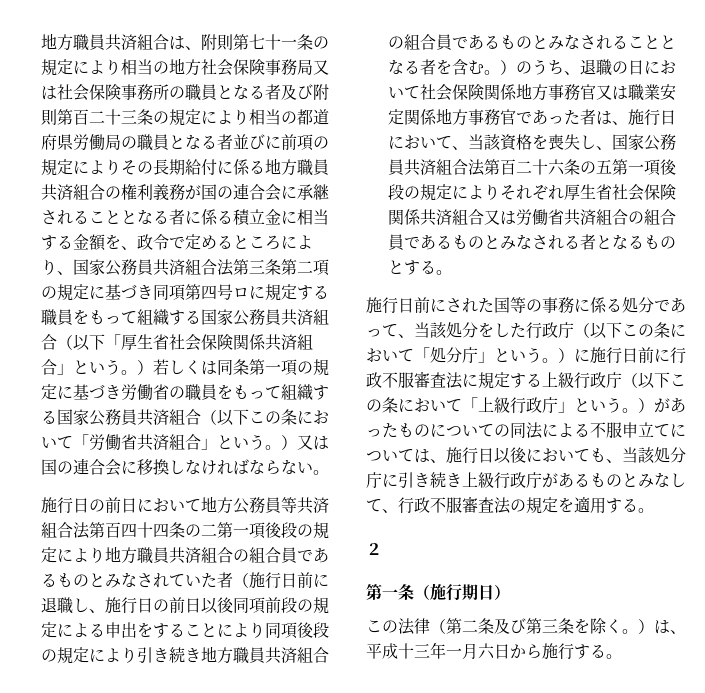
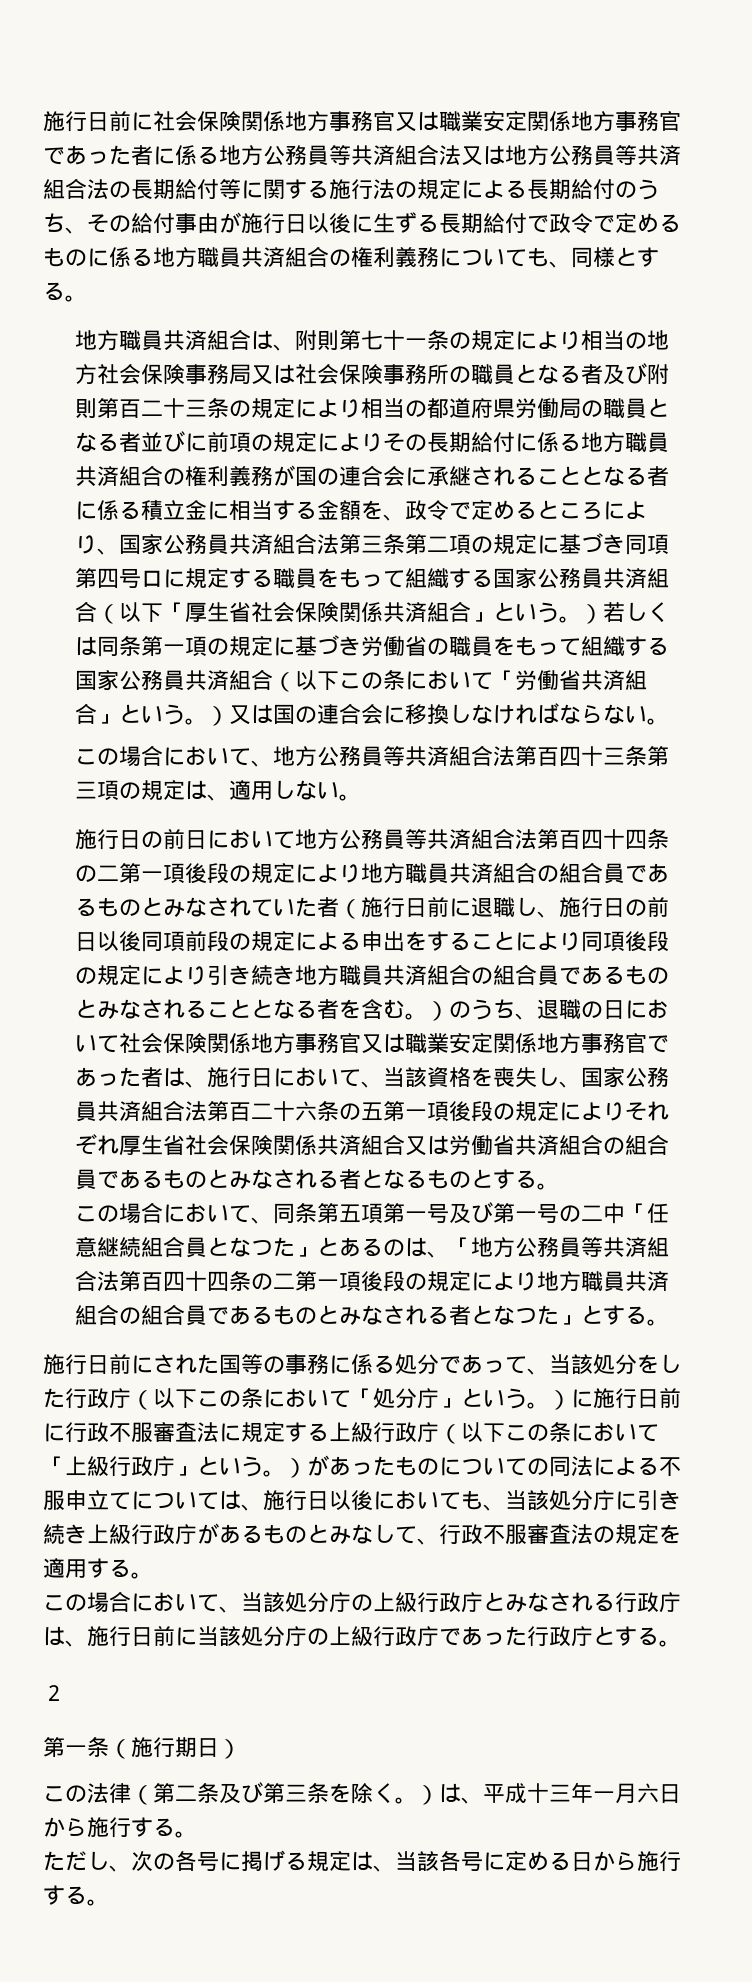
+ 施行日前に社会保険関係地方事務官又は職業安定関係地方事務官であった者に係る地方公務員等共済組合法又は地方公務員等共済組合法の長期給付等に関する施行法の規定による長期給付のうち、その給付事由が施行日以後に生ずる長期給付で政令で定めるものに係る地方職員共済組合の権利義務についても、同様とする。
+ この場合において、地方公務員等共済組合法第百四十三条第三項の規定は、適用しない。
+ この場合において、同条第五項第一号及び第一号の二中「任意継続組合員となつた」とあるのは、「地方公務員等共済組合法第百四十四条の二第一項後段の規定により地方職員共済組合の組合員であるものとみなされる者となつた」とする。
+ この場合において、当該処分庁の上級行政庁とみなされる行政庁は、施行日前に当該処分庁の上級行政庁であった行政庁とする。
+ ただし、次の各号に掲げる規定は、当該各号に定める日から施行する。

